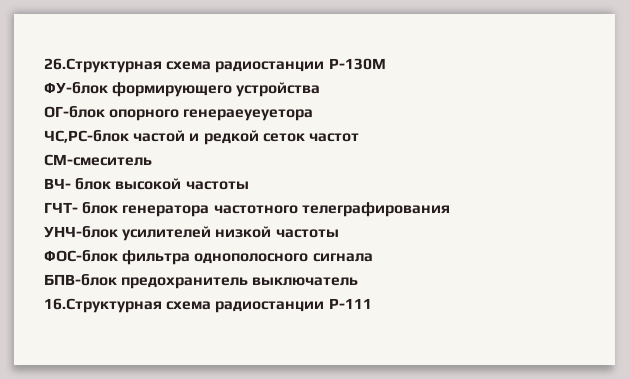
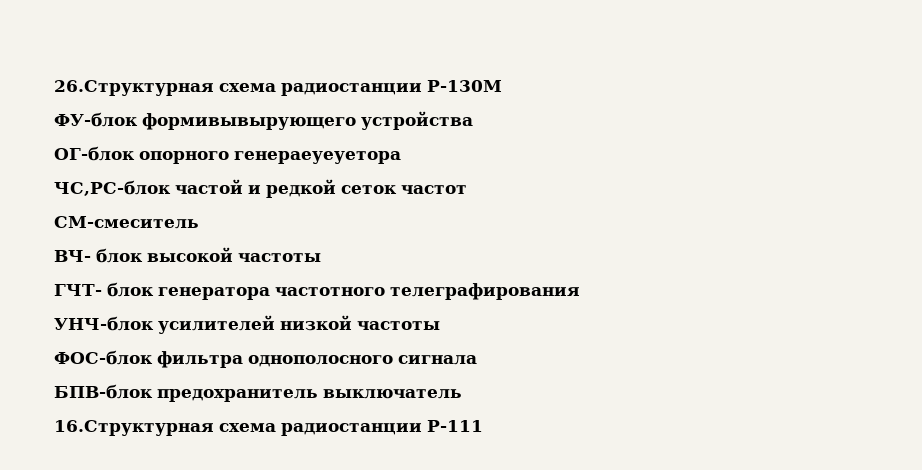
- ФУ-блок формирующего устройства
+ ФУ-блок формивывырующего устройства

